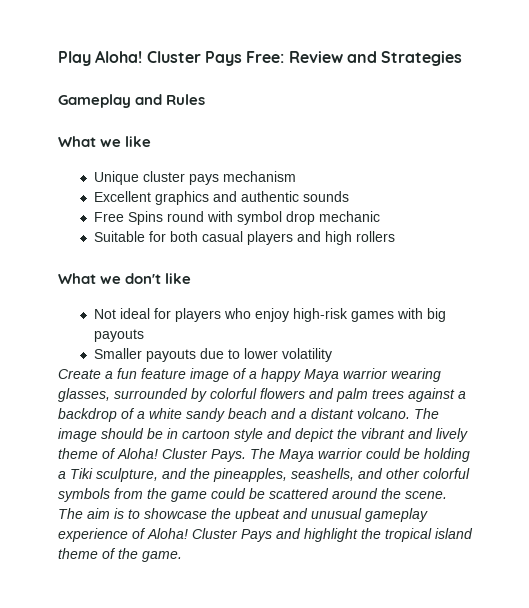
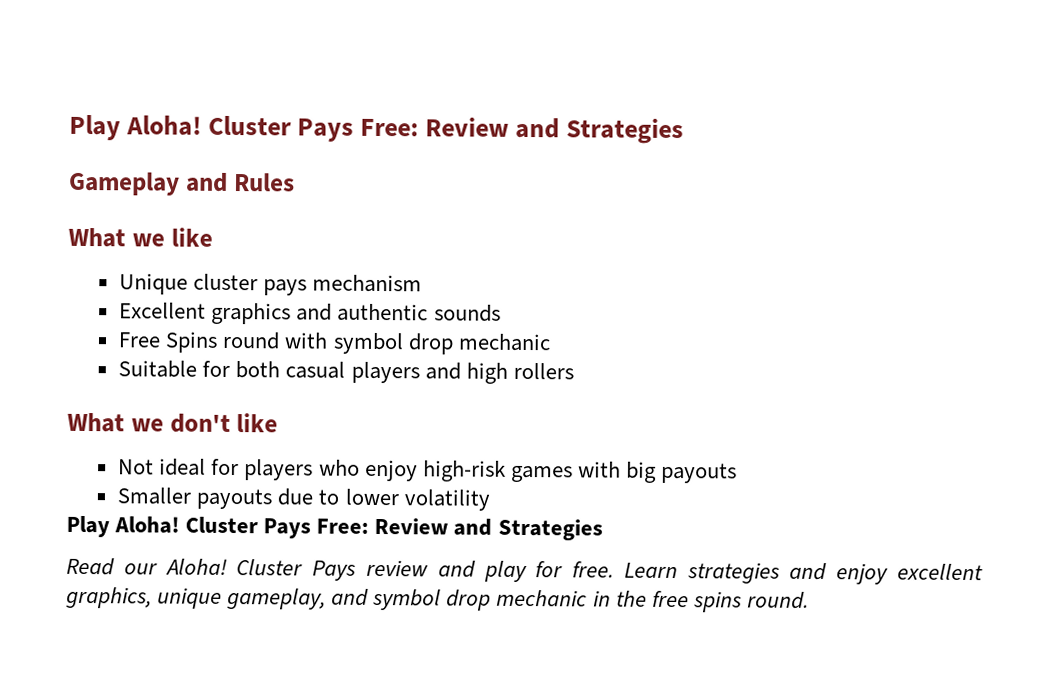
  Smaller payouts due to lower volatility
- Create a fun feature image of a happy Maya warrior wearing glasses, surrounded by colorful flowers and palm trees against a backdrop of a white sandy beach and a distant volcano. The image should be in cartoon style and depict the vibrant and lively theme of Aloha! Cluster Pays. The Maya warrior could be holding a Tiki sculpture, and the pineapples, seashells, and other colorful symbols from the game could be scattered around the scene. The aim is to showcase the upbeat and unusual gameplay experience of Aloha! Cluster Pays and highlight the tropical island theme of the game.
+ Play Aloha! Cluster Pays Free: Review and Strategies
+ Read our Aloha! Cluster Pays review and play for free. Learn strategies and enjoy excellent graphics, unique gameplay, and symbol drop mechanic in the free spins round.

